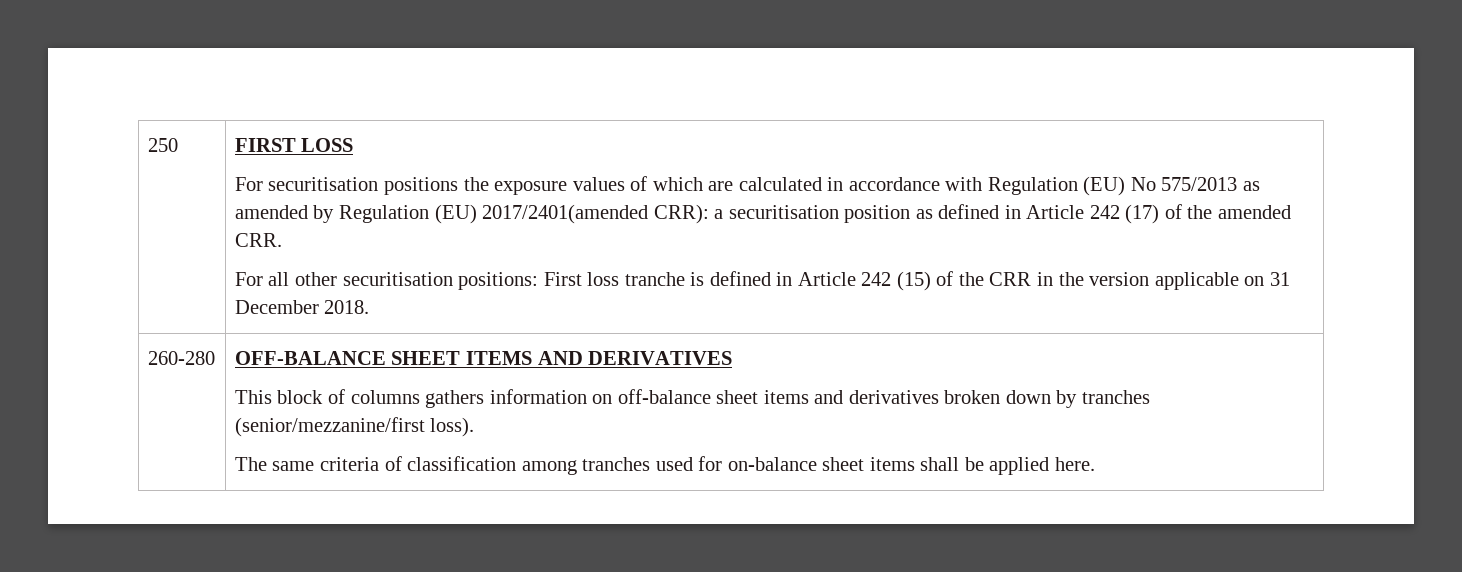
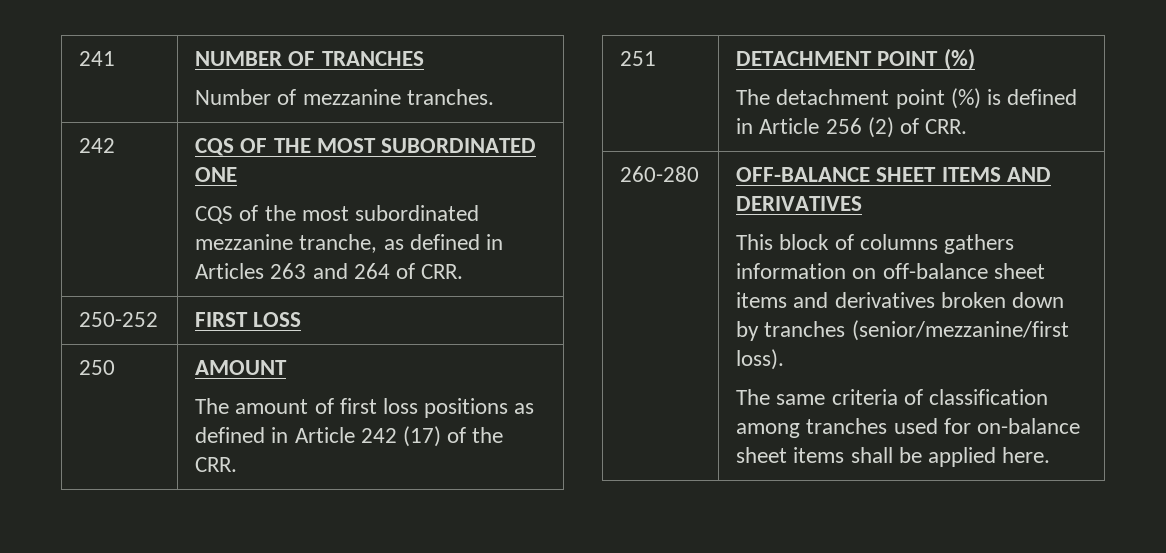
- 250 | FIRST LOSS
- For securitisation positions the exposure values of which are calculated in accordance with Regulation (EU) No 575/2013 as amended by Regulation (EU) 2017/2401(amended CRR): a securitisation position as defined in Article 242 (17) of the amended CRR.
- For all other securitisation positions: First loss tranche is defined in Article 242 (15) of the CRR in the version applicable on 31 December 2018.
+ 241 | NUMBER OF TRANCHES
+ Number of mezzanine tranches.
+ 242 | CQS OF THE MOST SUBORDINATED ONE
+ CQS of the most subordinated mezzanine tranche, as defined in Articles 263 and 264 of CRR.
+ 250-252 | FIRST LOSS
+ 250 | AMOUNT
+ The amount of first loss positions as defined in Article 242 (17) of the CRR.
+ 251 | DETACHMENT POINT (%)
+ The detachment point (%) is defined in Article 256 (2) of CRR.

